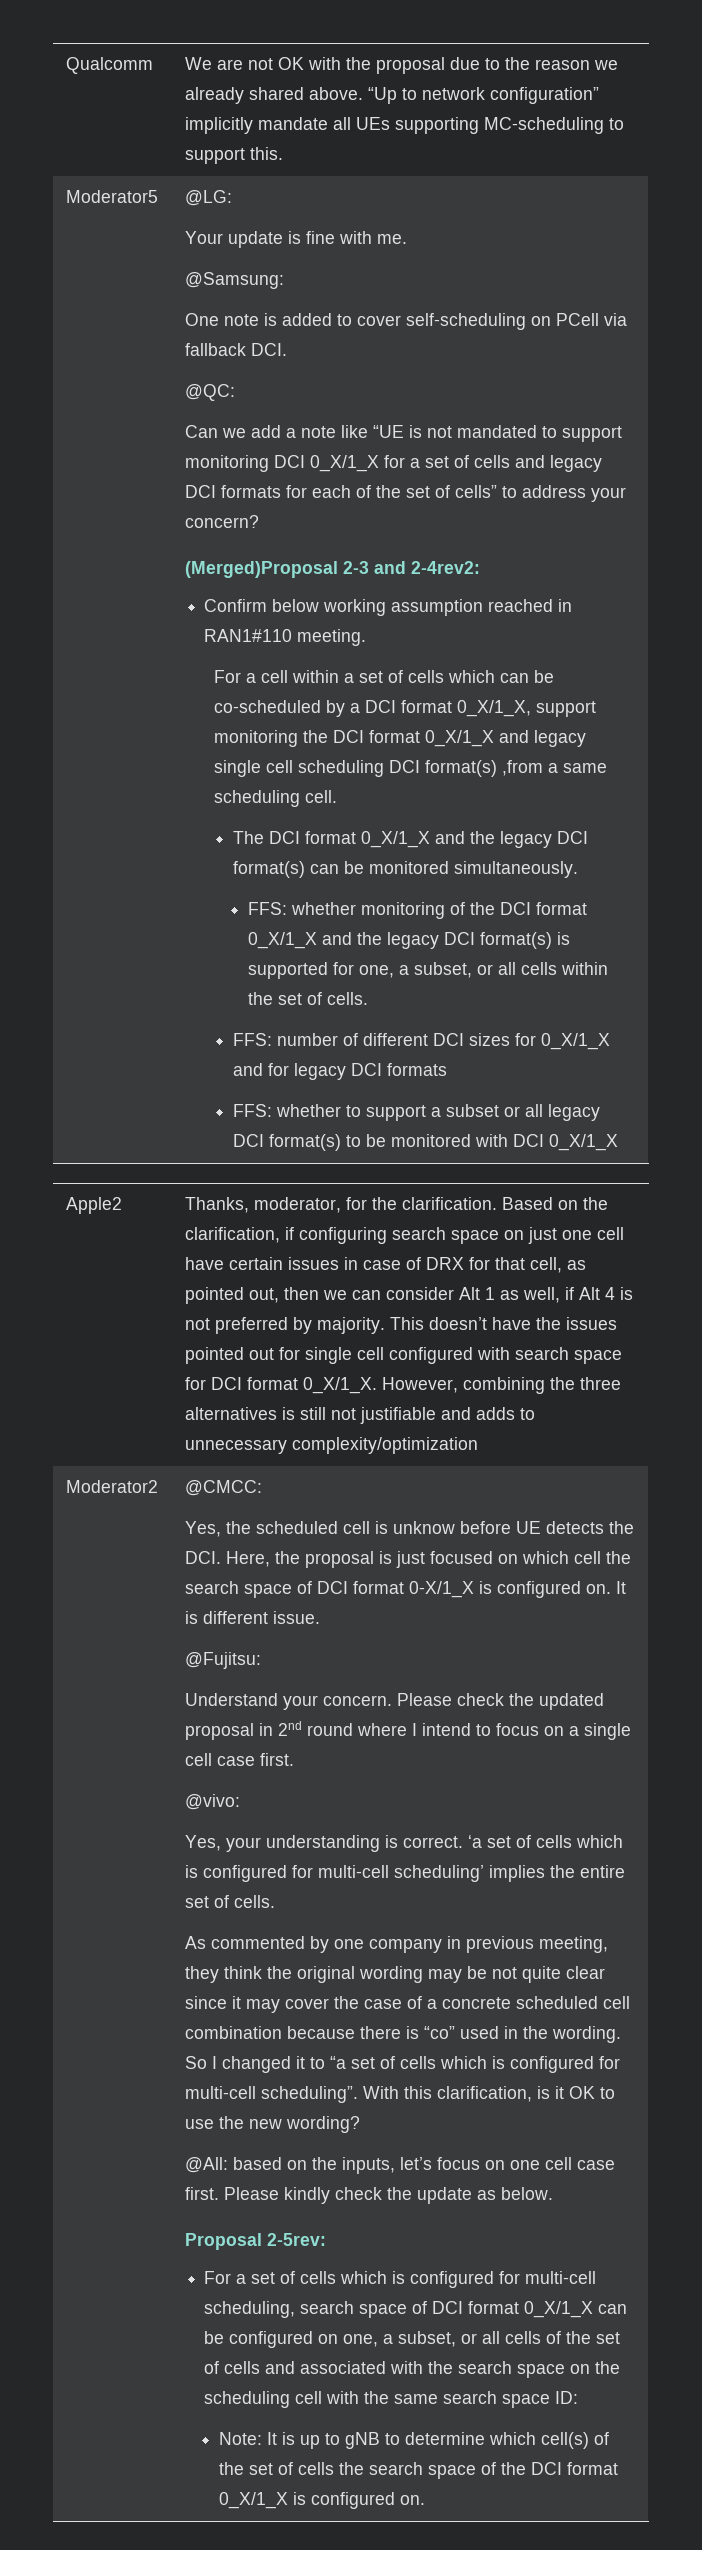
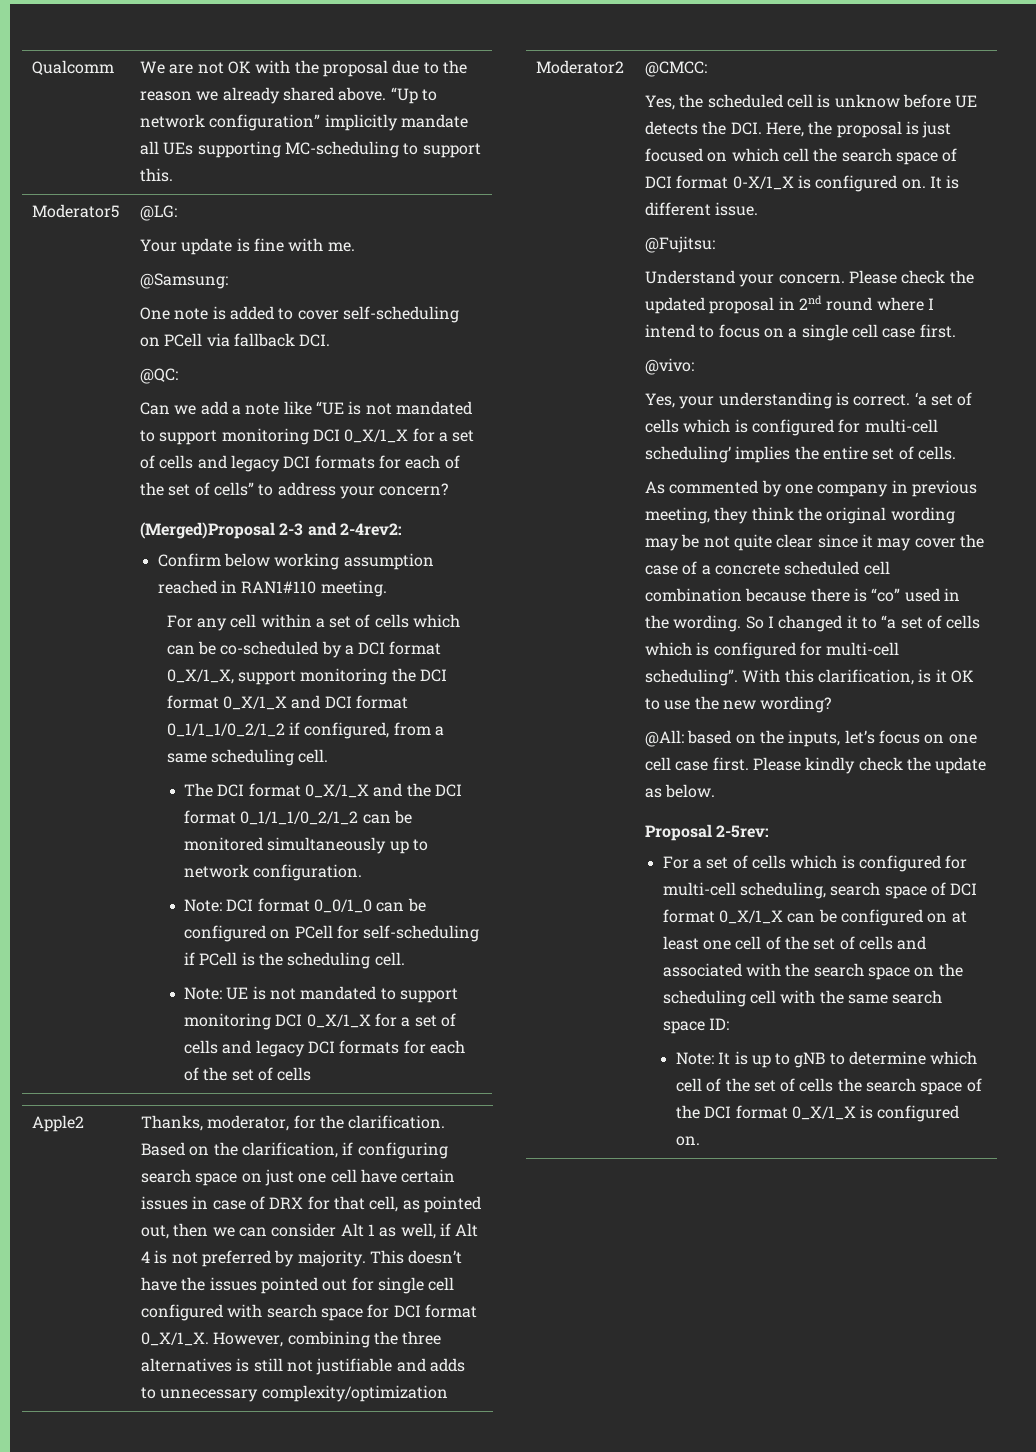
- For a cell within a set of cells which can be co-scheduled by a DCI format 0_X/1_X, support monitoring the DCI format 0_X/1_X and legacy single cell scheduling DCI format(s) ,from a same scheduling cell.
+ For any cell within a set of cells which can be co-scheduled by a DCI format 0_X/1_X, support monitoring the DCI format 0_X/1_X and DCI format 0_1/1_1/0_2/1_2 if configured, from a same scheduling cell.
- The DCI format 0_X/1_X and the legacy DCI format(s) can be monitored simultaneously.
- FFS: whether monitoring of the DCI format 0_X/1_X and the legacy DCI format(s) is supported for one, a subset, or all cells within the set of cells.
- FFS: number of different DCI sizes for 0_X/1_X and for legacy DCI formats
- FFS: whether to support a subset or all legacy DCI format(s) to be monitored with DCI 0_X/1_X
+ The DCI format 0_X/1_X and the DCI format 0_1/1_1/0_2/1_2 can be monitored simultaneously up to network configuration.
+ Note: DCI format 0_0/1_0 can be configured on PCell for self-scheduling if PCell is the scheduling cell.
+ Note: UE is not mandated to support monitoring DCI 0_X/1_X for a set of cells and legacy DCI formats for each of the set of cells
- For a set of cells which is configured for multi-cell scheduling, search space of DCI format 0_X/1_X can be configured on one, a subset, or all cells of the set of cells and associated with the search space on the scheduling cell with the same search space ID:
+ For a set of cells which is configured for multi-cell scheduling, search space of DCI format 0_X/1_X can be configured on at least one cell of the set of cells and associated with the search space on the scheduling cell with the same search space ID:
- Note: It is up to gNB to determine which cell(s) of the set of cells the search space of the DCI format 0_X/1_X is configured on.
+ Note: It is up to gNB to determine which cell of the set of cells the search space of the DCI format 0_X/1_X is configured on.

